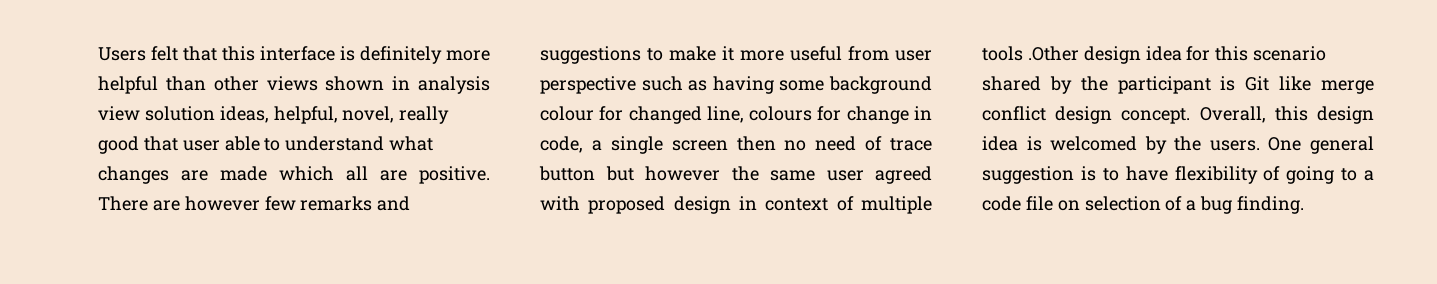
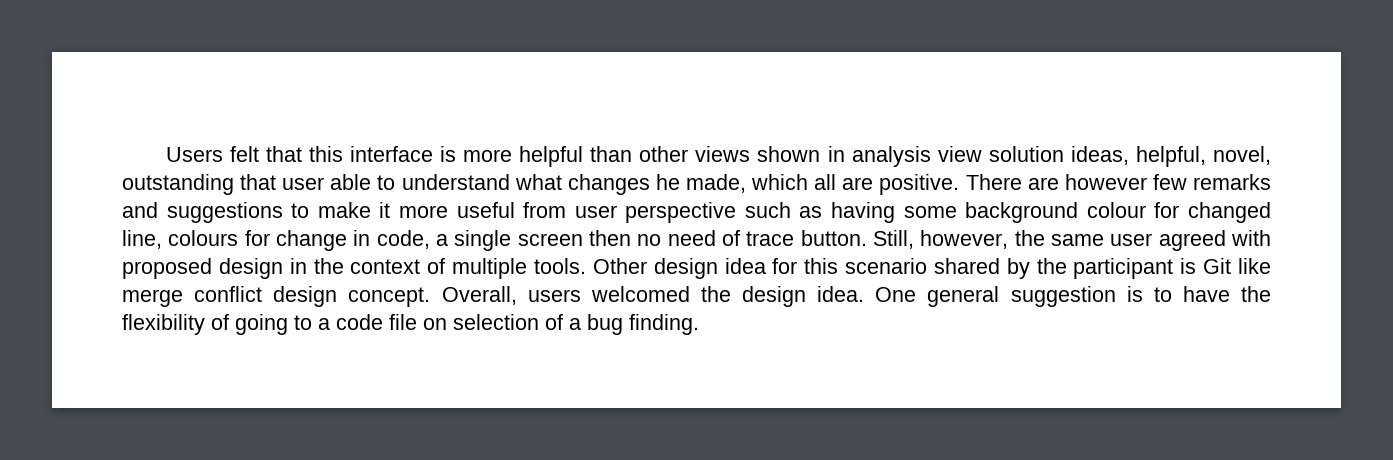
- Users felt that this interface is definitely more helpful than other views shown in analysis view solution ideas, helpful, novel, really good that user able to understand what changes are made which all are positive.
+ Users felt that this interface is more helpful than other views shown in analysis view solution ideas, helpful, novel, outstanding that user able to understand what changes he made, which all are positive.
- There are however few remarks and suggestions to make it more useful from user perspective such as having some background colour for changed line, colours for change in code, a single screen then no need of trace button but however the same user agreed with proposed design in context of multiple tools .Other design idea for this scenario shared by the participant is Git like merge conflict design concept.
+ There are however few remarks and suggestions to make it more useful from user perspective such as having some background colour for changed line, colours for change in code, a single screen then no need of trace button. Still, however, the same user agreed with proposed design in the context of multiple tools. Other design idea for this scenario shared by the participant is Git like merge conflict design concept.
- Overall, this design idea is welcomed by the users.
+ Overall, users welcomed the design idea.
- One general suggestion is to have flexibility of going to a code file on selection of a bug finding.
+ One general suggestion is to have the flexibility of going to a code file on selection of a bug finding.

